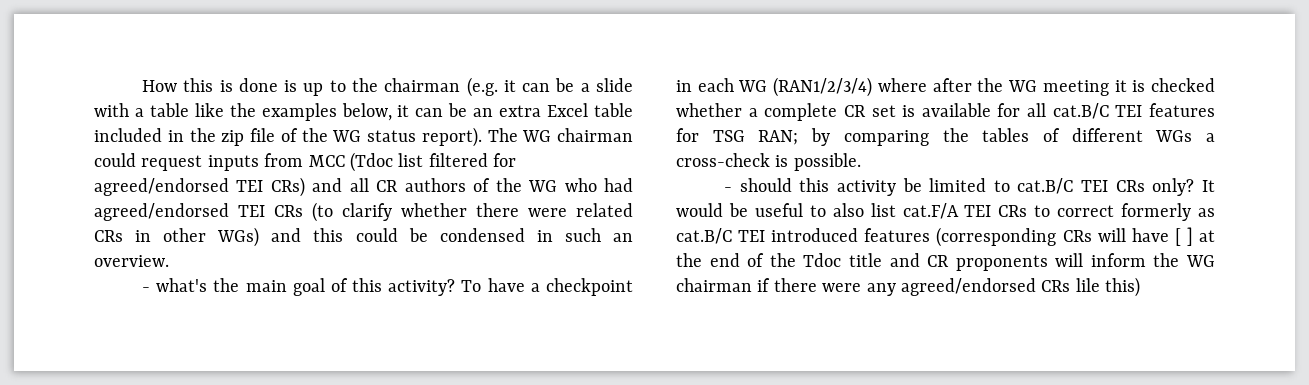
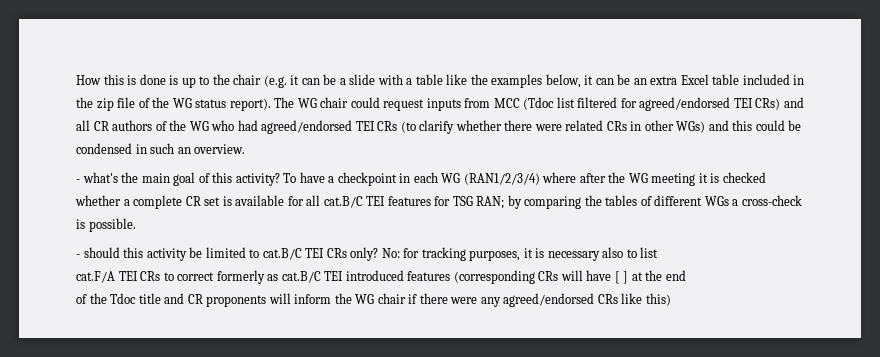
- How this is done is up to the chairman (e.g. it can be a slide with a table like the examples below, it can be an extra Excel table included in the zip file of the WG status report).
+ How this is done is up to the chair (e.g. it can be a slide with a table like the examples below, it can be an extra Excel table included in the zip file of the WG status report).
- The WG chairman could request inputs from MCC (Tdoc list filtered for agreed/endorsed TEI CRs) and all CR authors of the WG who had agreed/endorsed TEI CRs (to clarify whether there were related CRs in other WGs) and this could be condensed in such an overview.
+ The WG chair could request inputs from MCC (Tdoc list filtered for agreed/endorsed TEI CRs) and all CR authors of the WG who had agreed/endorsed TEI CRs (to clarify whether there were related CRs in other WGs) and this could be condensed in such an overview.
- It would be useful to also list cat.F/A TEI CRs to correct formerly as cat.B/C TEI introduced features (corresponding CRs will have [ ] at the end of the Tdoc title and CR proponents will inform the WG chairman if there were any agreed/endorsed CRs lile this)
+ No: for tracking purposes, it is necessary also to list
+ cat.F/A TEI CRs to correct formerly as cat.B/C TEI introduced features (corresponding CRs will have [ ] at the end
+ of the Tdoc title and CR proponents will inform the WG chair if there were any agreed/endorsed CRs like this)

